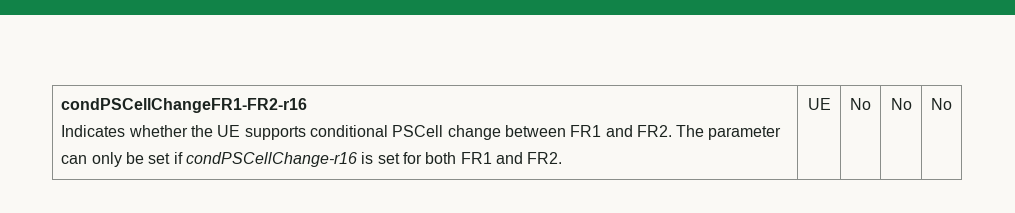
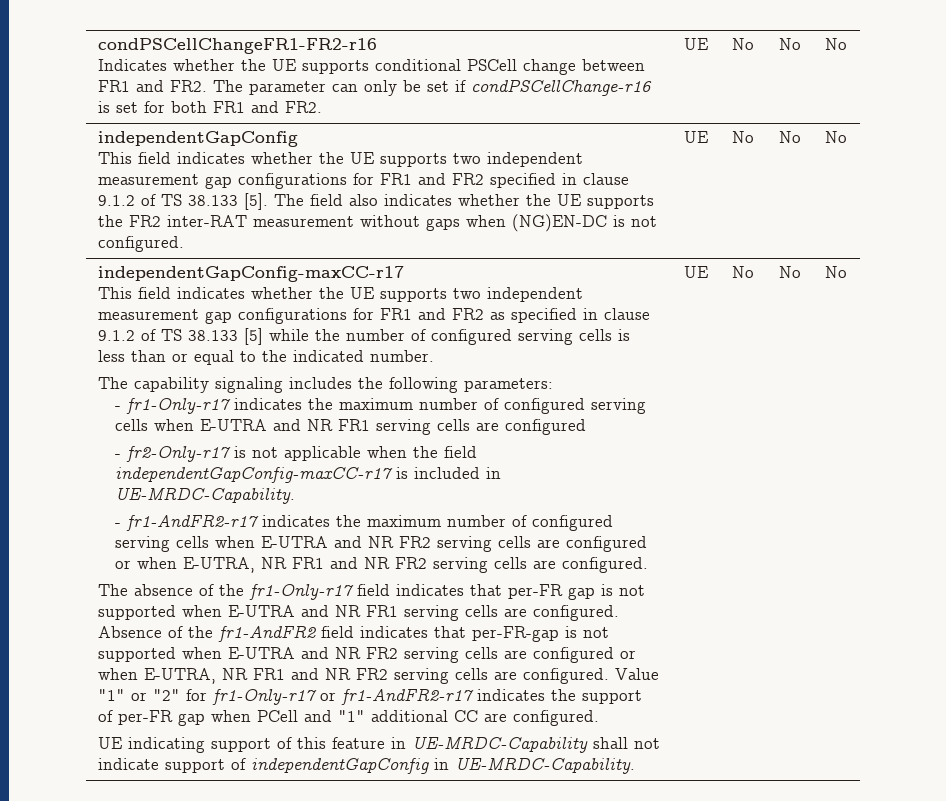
  condPSCellChangeFR1-FR2-r16
  Indicates whether the UE supports conditional PSCell change between FR1 and FR2. The parameter can only be set if condPSCellChange-r16 is set for both FR1 and FR2. | UE | No | No | No
+ independentGapConfig
+ This field indicates whether the UE supports two independent measurement gap configurations for FR1 and FR2 specified in clause 9.1.2 of TS 38.133 [5]. The field also indicates whether the UE supports the FR2 inter-RAT measurement without gaps when (NG)EN-DC is not configured. | UE | No | No | No
+ independentGapConfig-maxCC-r17
+ This field indicates whether the UE supports two independent measurement gap configurations for FR1 and FR2 as specified in clause 9.1.2 of TS 38.133 [5] while the number of configured serving cells is less than or equal to the indicated number.
+ The capability signaling includes the following parameters:
+ - fr1-Only-r17 indicates the maximum number of configured serving cells when E-UTRA and NR FR1 serving cells are configured
+ - fr2-Only-r17 is not applicable when the field independentGapConfig-maxCC-r17 is included in UE-MRDC-Capability.
+ - fr1-AndFR2-r17 indicates the maximum number of configured serving cells when E-UTRA and NR FR2 serving cells are configured or when E-UTRA, NR FR1 and NR FR2 serving cells are configured.
+ The absence of the fr1-Only-r17 field indicates that per-FR gap is not supported when E-UTRA and NR FR1 serving cells are configured. Absence of the fr1-AndFR2 field indicates that per-FR-gap is not supported when E-UTRA and NR FR2 serving cells are configured or when E-UTRA, NR FR1 and NR FR2 serving cells are configured. Value "1" or "2" for fr1-Only-r17 or fr1-AndFR2-r17 indicates the support of per-FR gap when PCell and "1" additional CC are configured.
+ UE indicating support of this feature in UE-MRDC-Capability shall not indicate support of independentGapConfig in UE-MRDC-Capability. | UE | No | No | No

